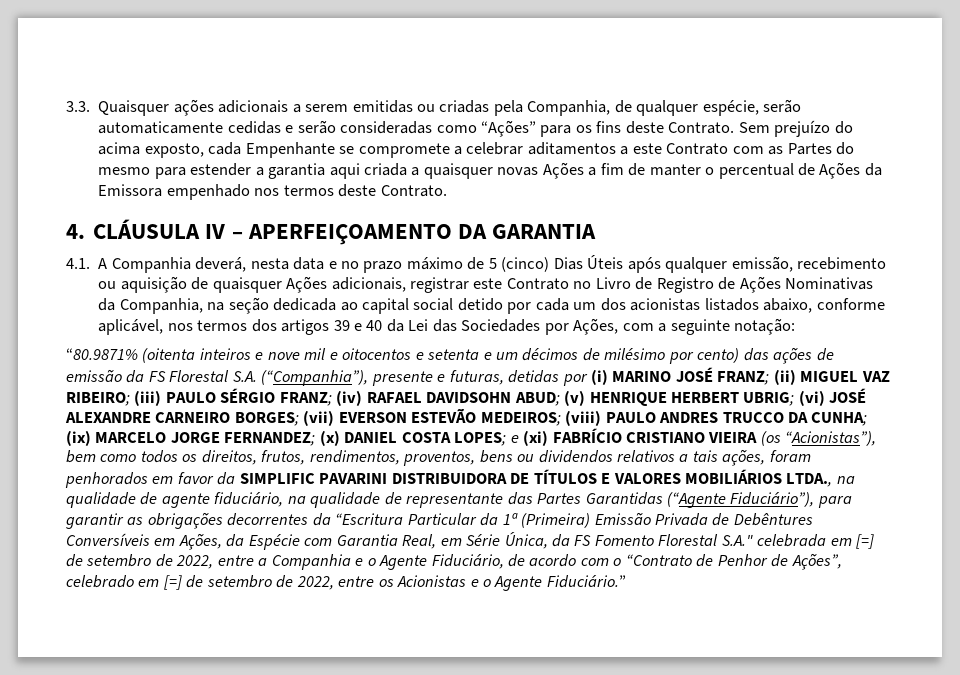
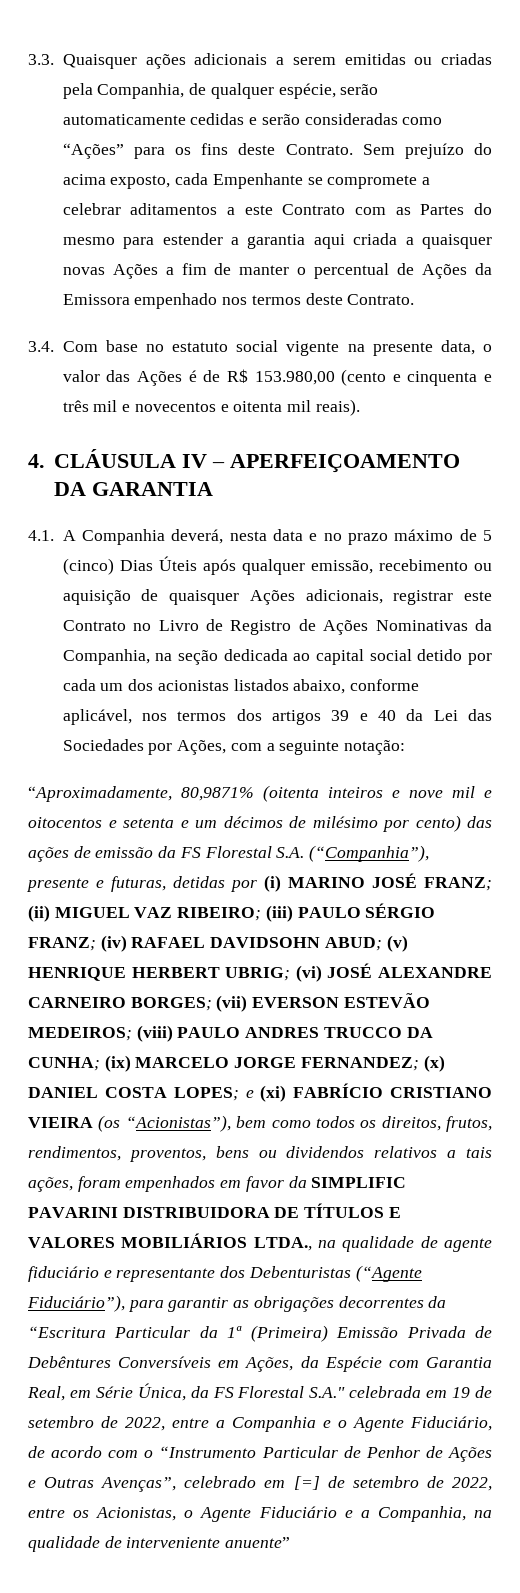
+ 3.4. Com base no estatuto social vigente na presente data, o valor das Ações é de R$ 153.980,00 (cento e cinquenta e três mil e novecentos e oitenta mil reais).
- “80.9871% (oitenta inteiros e nove mil e oitocentos e setenta e um décimos de milésimo por cento) das ações de emissão da FS Florestal S.A. (“Companhia”), presente e futuras, detidas por (i) MARINO JOSÉ FRANZ;
+ “Aproximadamente, 80,9871% (oitenta inteiros e nove mil e oitocentos e setenta e um décimos de milésimo por cento) das ações de emissão da FS Florestal S.A. (“Companhia”), presente e futuras, detidas por (i) MARINO JOSÉ FRANZ;
- e (xi) FABRÍCIO CRISTIANO VIEIRA (os “Acionistas”), bem como todos os direitos, frutos, rendimentos, proventos, bens ou dividendos relativos a tais ações, foram penhorados em favor da SIMPLIFIC PAVARINI DISTRIBUIDORA DE TÍTULOS E VALORES MOBILIÁRIOS LTDA., na qualidade de agente fiduciário, na qualidade de representante das Partes Garantidas (“Agente Fiduciário”), para garantir as obrigações decorrentes da “Escritura Particular da 1ª (Primeira) Emissão Privada de Debêntures Conversíveis em Ações, da Espécie com Garantia Real, em Série Única, da FS Fomento Florestal S.A." celebrada em [=] de setembro de 2022, entre a Companhia e o Agente Fiduciário, de acordo com o “Contrato de Penhor de Ações”, celebrado em [=] de setembro de 2022, entre os Acionistas e o Agente Fiduciário.”
+ e (xi) FABRÍCIO CRISTIANO VIEIRA (os “Acionistas”), bem como todos os direitos, frutos, rendimentos, proventos, bens ou dividendos relativos a tais ações, foram empenhados em favor da SIMPLIFIC PAVARINI DISTRIBUIDORA DE TÍTULOS E VALORES MOBILIÁRIOS LTDA., na qualidade de agente fiduciário e representante dos Debenturistas (“Agente Fiduciário”), para garantir as obrigações decorrentes da “Escritura Particular da 1ª (Primeira) Emissão Privada de Debêntures Conversíveis em Ações, da Espécie com Garantia Real, em Série Única, da FS Florestal S.A." celebrada em 19 de setembro de 2022, entre a Companhia e o Agente Fiduciário, de acordo com o “Instrumento Particular de Penhor de Ações e Outras Avenças”, celebrado em [=] de setembro de 2022, entre os Acionistas, o Agente Fiduciário e a Companhia, na qualidade de interveniente anuente”

